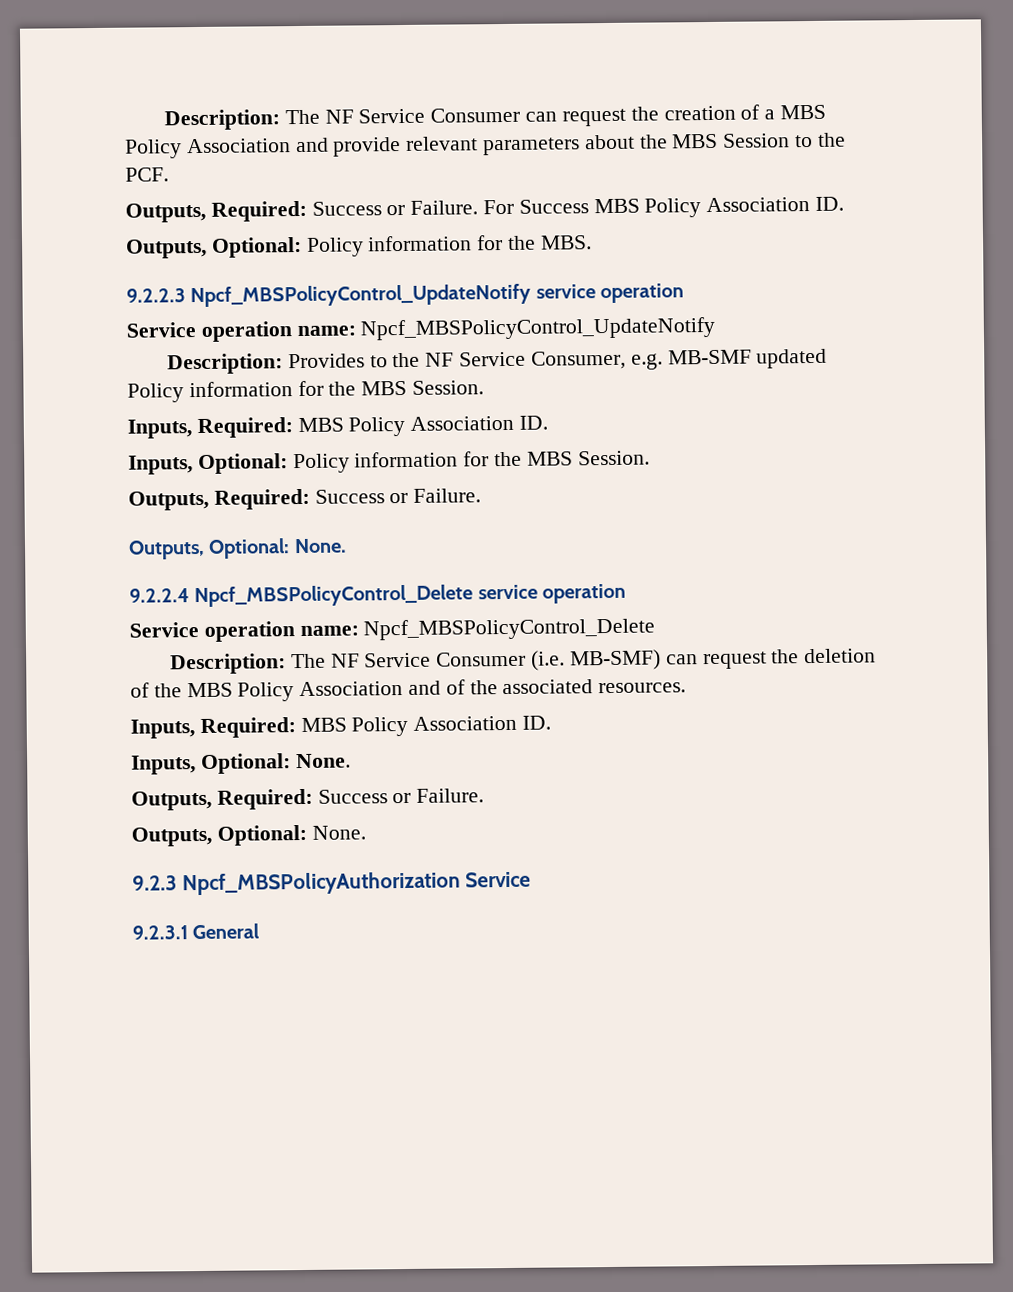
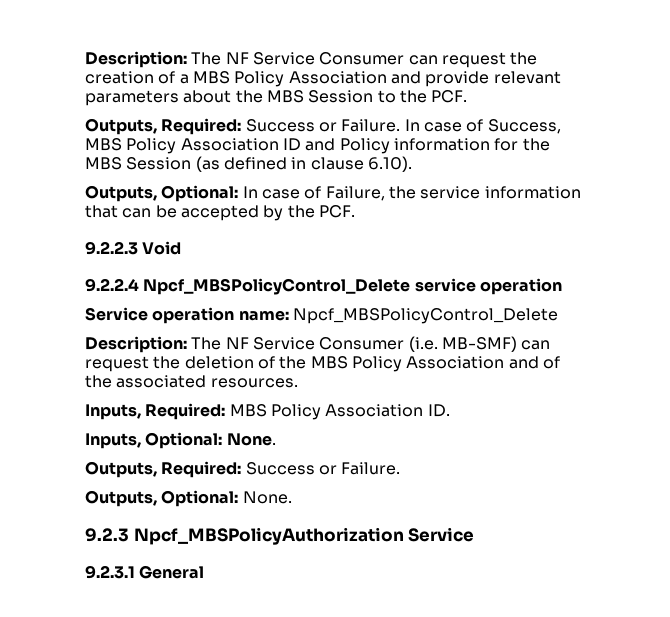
- For Success MBS Policy Association ID.
- Outputs, Optional: Policy information for the MBS.
- 9.2.2.3 Npcf_MBSPolicyControl_UpdateNotify service operation
- Service operation name: Npcf_MBSPolicyControl_UpdateNotify
- Description: Provides to the NF Service Consumer, e.g. MB-SMF updated Policy information for the MBS Session.
- Inputs, Required: MBS Policy Association ID.
- Inputs, Optional: Policy information for the MBS Session.
- Outputs, Required: Success or Failure.
- Outputs, Optional: None.
+ In case of Success, MBS Policy Association ID and Policy information for the MBS Session (as defined in clause 6.10).
+ Outputs, Optional: In case of Failure, the service information that can be accepted by the PCF.
+ 9.2.2.3 Void

